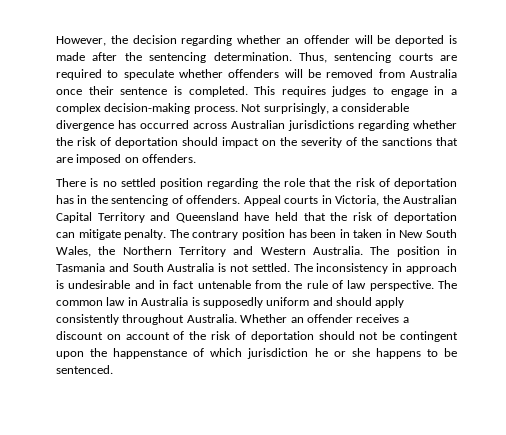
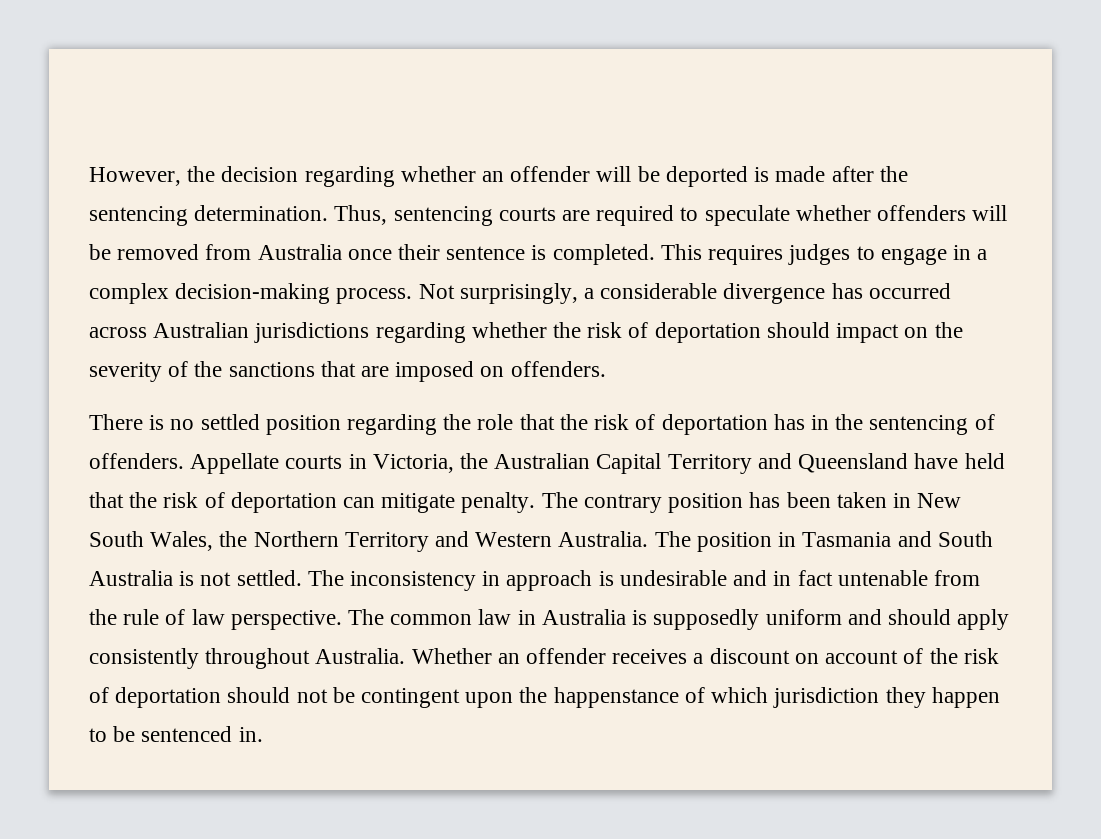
- Appeal courts in Victoria, the Australian Capital Territory and Queensland have held that the risk of deportation can mitigate penalty.
+ Appellate courts in Victoria, the Australian Capital Territory and Queensland have held that the risk of deportation can mitigate penalty.
- The contrary position has been in taken in New South Wales, the Northern Territory and Western Australia.
+ The contrary position has been taken in New South Wales, the Northern Territory and Western Australia.
- Whether an offender receives a discount on account of the risk of deportation should not be contingent upon the happenstance of which jurisdiction he or she happens to be sentenced.
+ Whether an offender receives a discount on account of the risk of deportation should not be contingent upon the happenstance of which jurisdiction they happen to be sentenced in.

